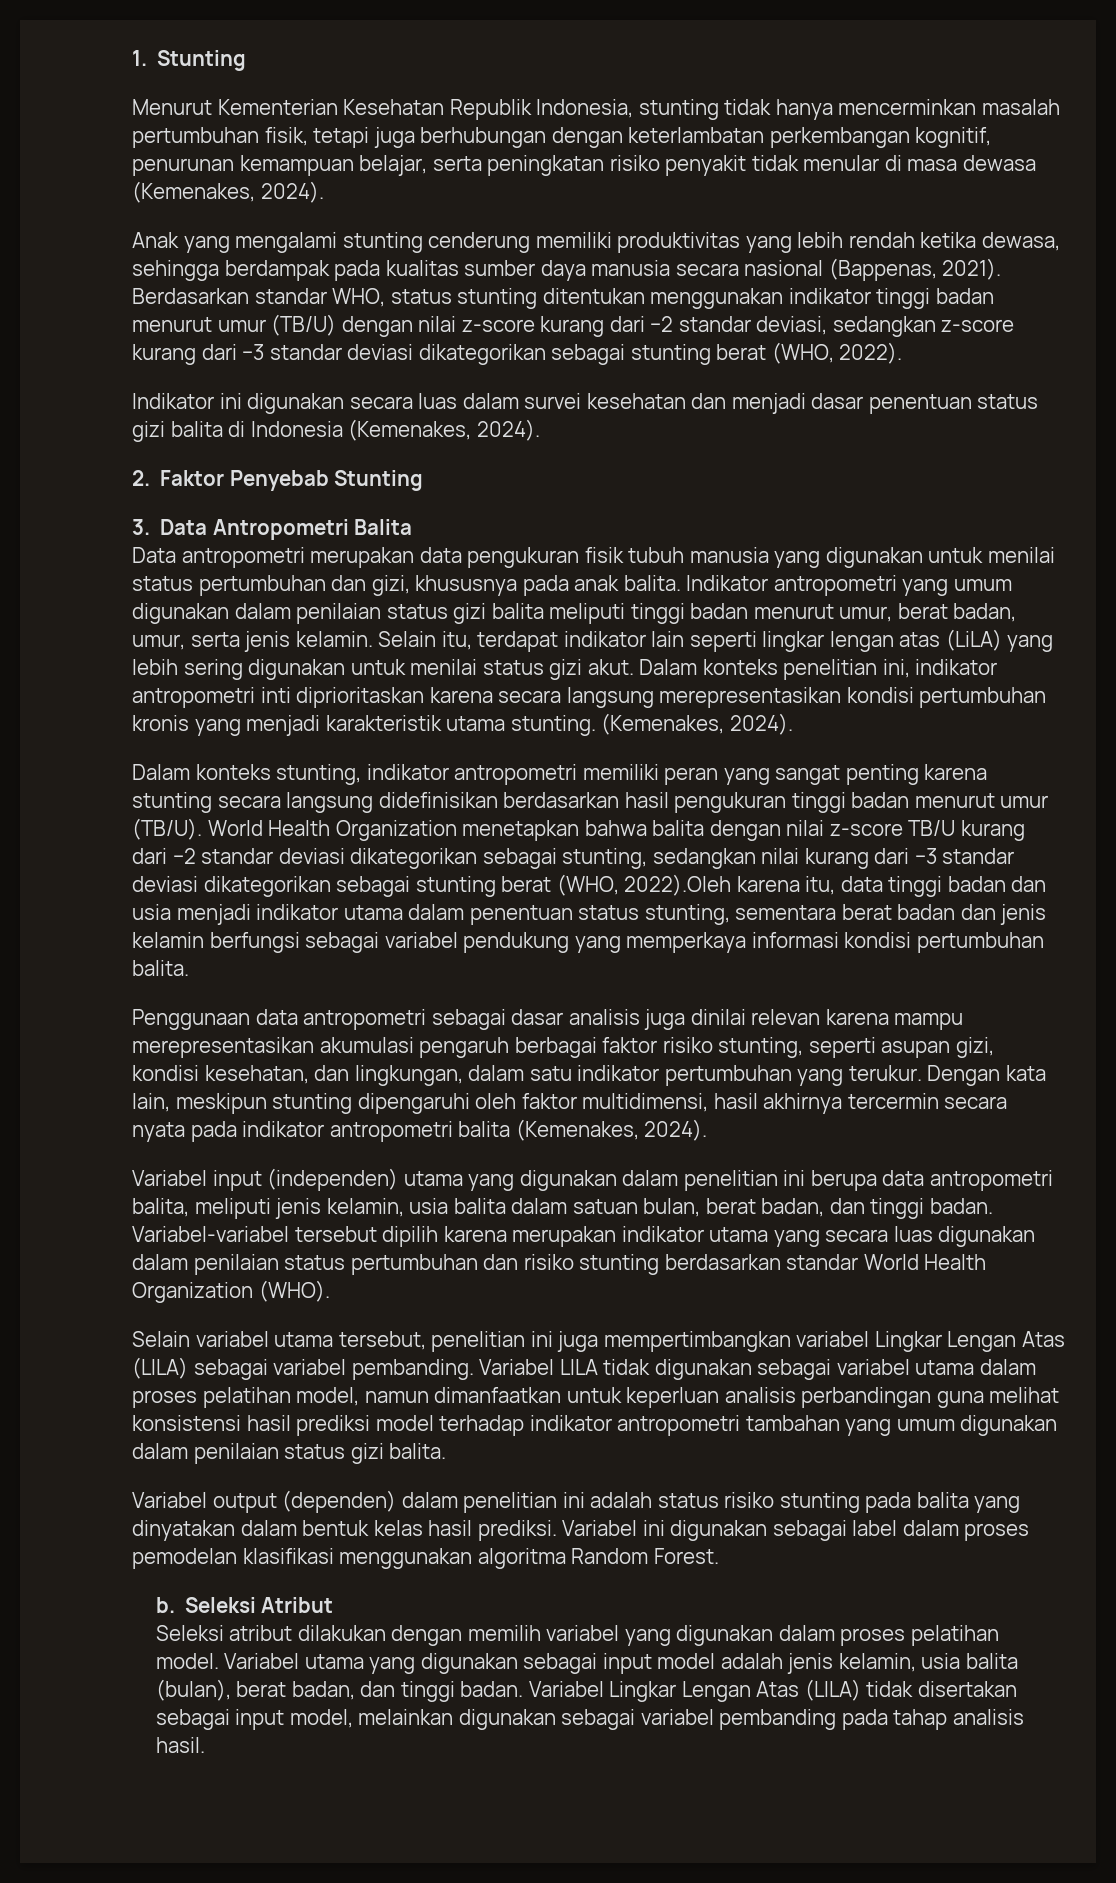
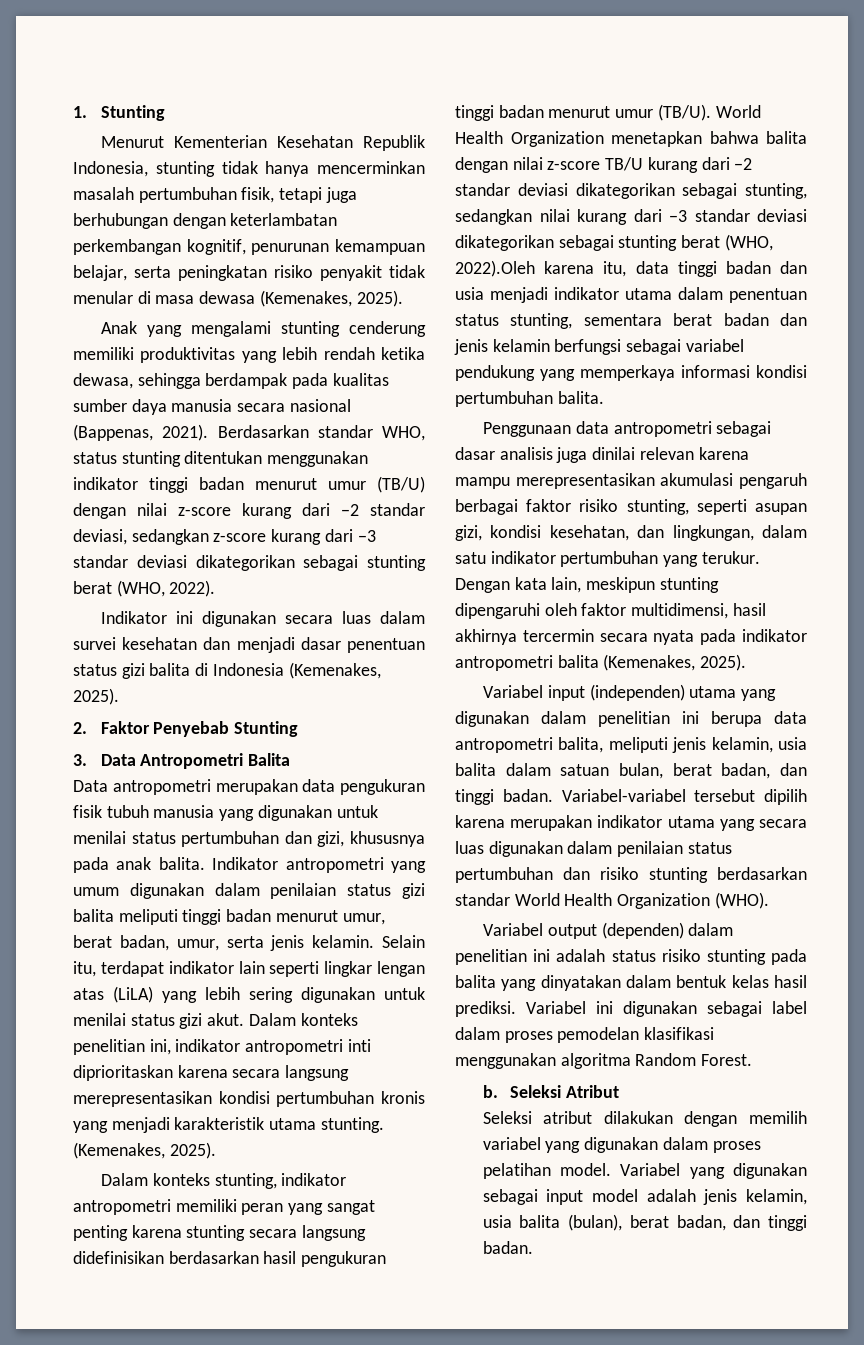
- Menurut Kementerian Kesehatan Republik Indonesia, stunting tidak hanya mencerminkan masalah pertumbuhan fisik, tetapi juga berhubungan dengan keterlambatan perkembangan kognitif, penurunan kemampuan belajar, serta peningkatan risiko penyakit tidak menular di masa dewasa (Kemenakes, 2024).
+ Menurut Kementerian Kesehatan Republik Indonesia, stunting tidak hanya mencerminkan masalah pertumbuhan fisik, tetapi juga berhubungan dengan keterlambatan perkembangan kognitif, penurunan kemampuan belajar, serta peningkatan risiko penyakit tidak menular di masa dewasa (Kemenakes, 2025).
- Indikator ini digunakan secara luas dalam survei kesehatan dan menjadi dasar penentuan status gizi balita di Indonesia (Kemenakes, 2024).
+ Indikator ini digunakan secara luas dalam survei kesehatan dan menjadi dasar penentuan status gizi balita di Indonesia (Kemenakes, 2025).
- Dalam konteks penelitian ini, indikator antropometri inti diprioritaskan karena secara langsung merepresentasikan kondisi pertumbuhan kronis yang menjadi karakteristik utama stunting. (Kemenakes, 2024).
+ Dalam konteks penelitian ini, indikator antropometri inti diprioritaskan karena secara langsung merepresentasikan kondisi pertumbuhan kronis yang menjadi karakteristik utama stunting. (Kemenakes, 2025).
- Dengan kata lain, meskipun stunting dipengaruhi oleh faktor multidimensi, hasil akhirnya tercermin secara nyata pada indikator antropometri balita (Kemenakes, 2024).
+ Dengan kata lain, meskipun stunting dipengaruhi oleh faktor multidimensi, hasil akhirnya tercermin secara nyata pada indikator antropometri balita (Kemenakes, 2025).
- Selain variabel utama tersebut, penelitian ini juga mempertimbangkan variabel Lingkar Lengan Atas (LILA) sebagai variabel pembanding. Variabel LILA tidak digunakan sebagai variabel utama dalam proses pelatihan model, namun dimanfaatkan untuk keperluan analisis perbandingan guna melihat konsistensi hasil prediksi model terhadap indikator antropometri tambahan yang umum digunakan dalam penilaian status gizi balita.
- Variabel utama yang digunakan sebagai input model adalah jenis kelamin, usia balita (bulan), berat badan, dan tinggi badan. Variabel Lingkar Lengan Atas (LILA) tidak disertakan sebagai input model, melainkan digunakan sebagai variabel pembanding pada tahap analisis hasil.
+ Variabel yang digunakan sebagai input model adalah jenis kelamin, usia balita (bulan), berat badan, dan tinggi badan.

